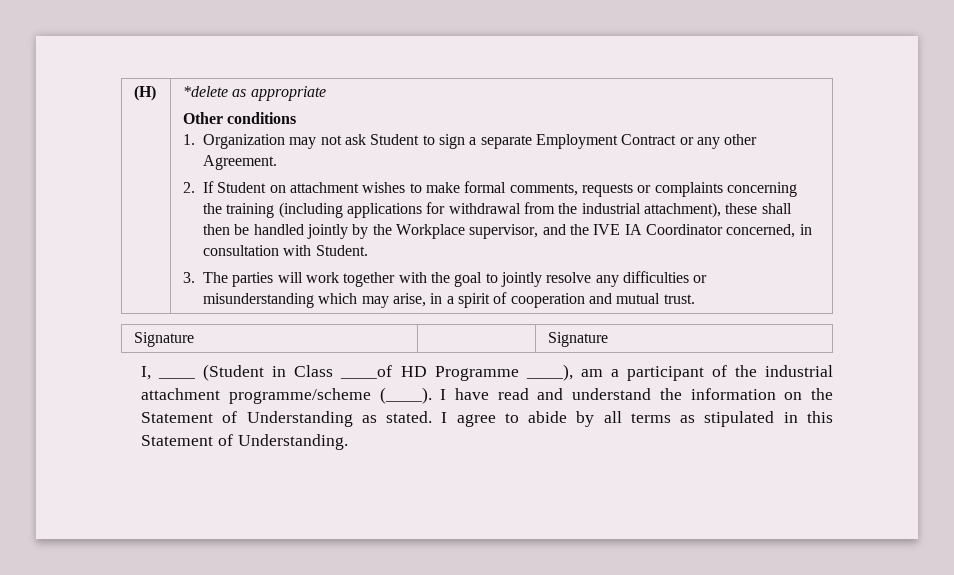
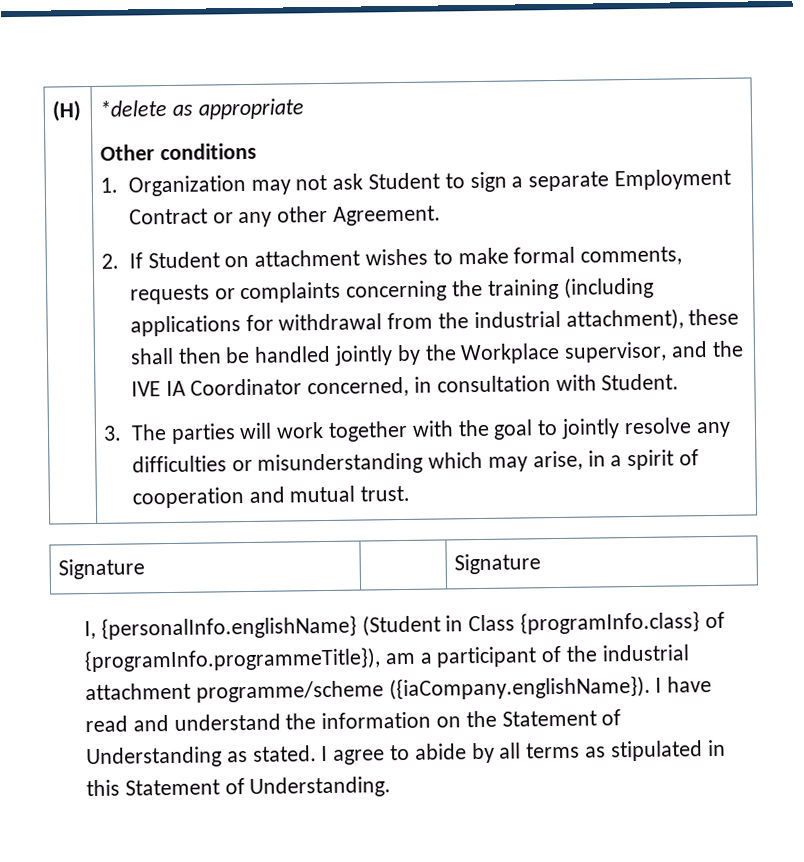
- I, ____ (Student in Class ____of HD Programme ____), am a participant of the industrial attachment programme/scheme (____). I have read and understand the information on the Statement of Understanding as stated.
+ I, {personalInfo.englishName} (Student in Class {programInfo.class} of {programInfo.programmeTitle}), am a participant of the industrial attachment programme/scheme ({iaCompany.englishName}). I have read and understand the information on the Statement of Understanding as stated.

